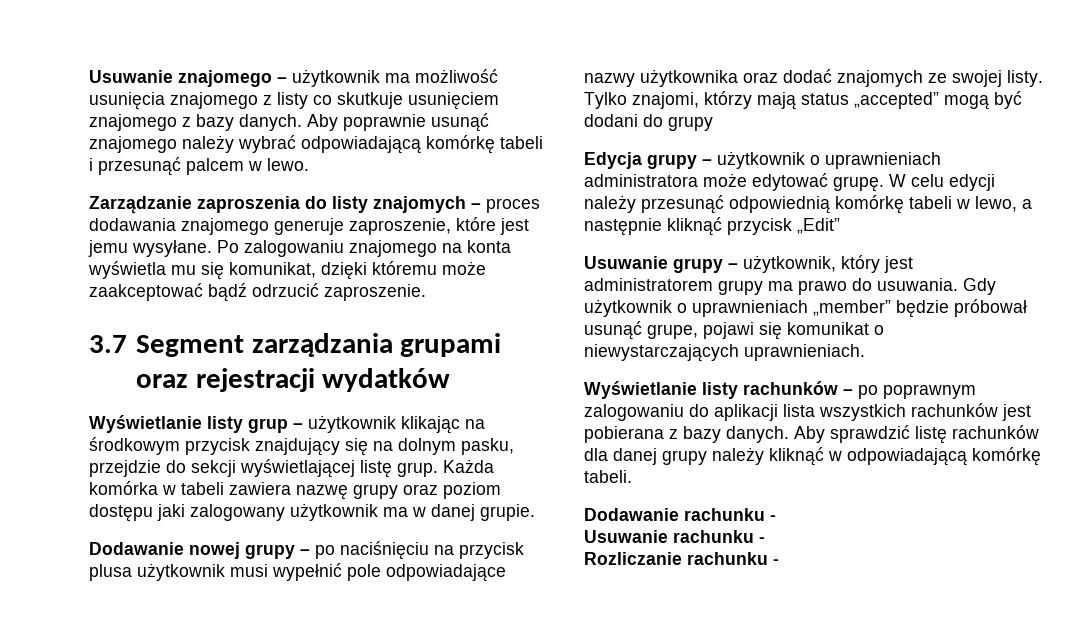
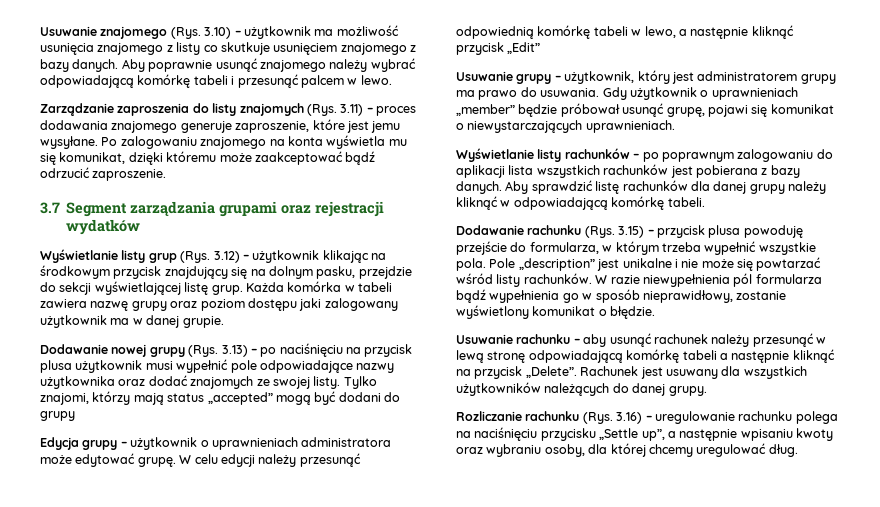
- Usuwanie znajomego – użytkownik ma możliwość usunięcia znajomego z listy co skutkuje usunięciem znajomego z bazy danych.
+ Usuwanie znajomego (Rys. 3.10) – użytkownik ma możliwość usunięcia znajomego z listy co skutkuje usunięciem znajomego z bazy danych.
- Zarządzanie zaproszenia do listy znajomych – proces dodawania znajomego generuje zaproszenie, które jest jemu wysyłane.
+ Zarządzanie zaproszenia do listy znajomych (Rys. 3.11) – proces dodawania znajomego generuje zaproszenie, które jest jemu wysyłane.
- Wyświetlanie listy grup – użytkownik klikając na środkowym przycisk znajdujący się na dolnym pasku, przejdzie do sekcji wyświetlającej listę grup.
+ Wyświetlanie listy grup (Rys. 3.12) – użytkownik klikając na środkowym przycisk znajdujący się na dolnym pasku, przejdzie do sekcji wyświetlającej listę grup.
- Dodawanie nowej grupy – po naciśnięciu na przycisk plusa użytkownik musi wypełnić pole odpowiadające nazwy użytkownika oraz dodać znajomych ze swojej listy.
+ Dodawanie nowej grupy (Rys. 3.13) – po naciśnięciu na przycisk plusa użytkownik musi wypełnić pole odpowiadające nazwy użytkownika oraz dodać znajomych ze swojej listy.
- Gdy użytkownik o uprawnieniach „member” będzie próbował usunąć grupe, pojawi się komunikat o niewystarczających uprawnieniach.
+ Gdy użytkownik o uprawnieniach „member” będzie próbował usunąć grupę, pojawi się komunikat o niewystarczających uprawnieniach.
- Dodawanie rachunku -
- Usuwanie rachunku -
- Rozliczanie rachunku -
+ Dodawanie rachunku (Rys. 3.15) – przycisk plusa powoduję przejście do formularza, w którym trzeba wypełnić wszystkie pola. Pole „description” jest unikalne i nie może się powtarzać wśród listy rachunków. W razie niewypełnienia pól formularza bądź wypełnienia go w sposób nieprawidłowy, zostanie wyświetlony komunikat o błędzie.
+ Usuwanie rachunku – aby usunąć rachunek należy przesunąć w lewą stronę odpowiadającą komórkę tabeli a następnie kliknąć na przycisk „Delete”. Rachunek jest usuwany dla wszystkich użytkowników należących do danej grupy.
+ Rozliczanie rachunku (Rys. 3.16) – uregulowanie rachunku polega na naciśnięciu przycisku „Settle up”, a następnie wpisaniu kwoty oraz wybraniu osoby, dla której chcemy uregulować dług.

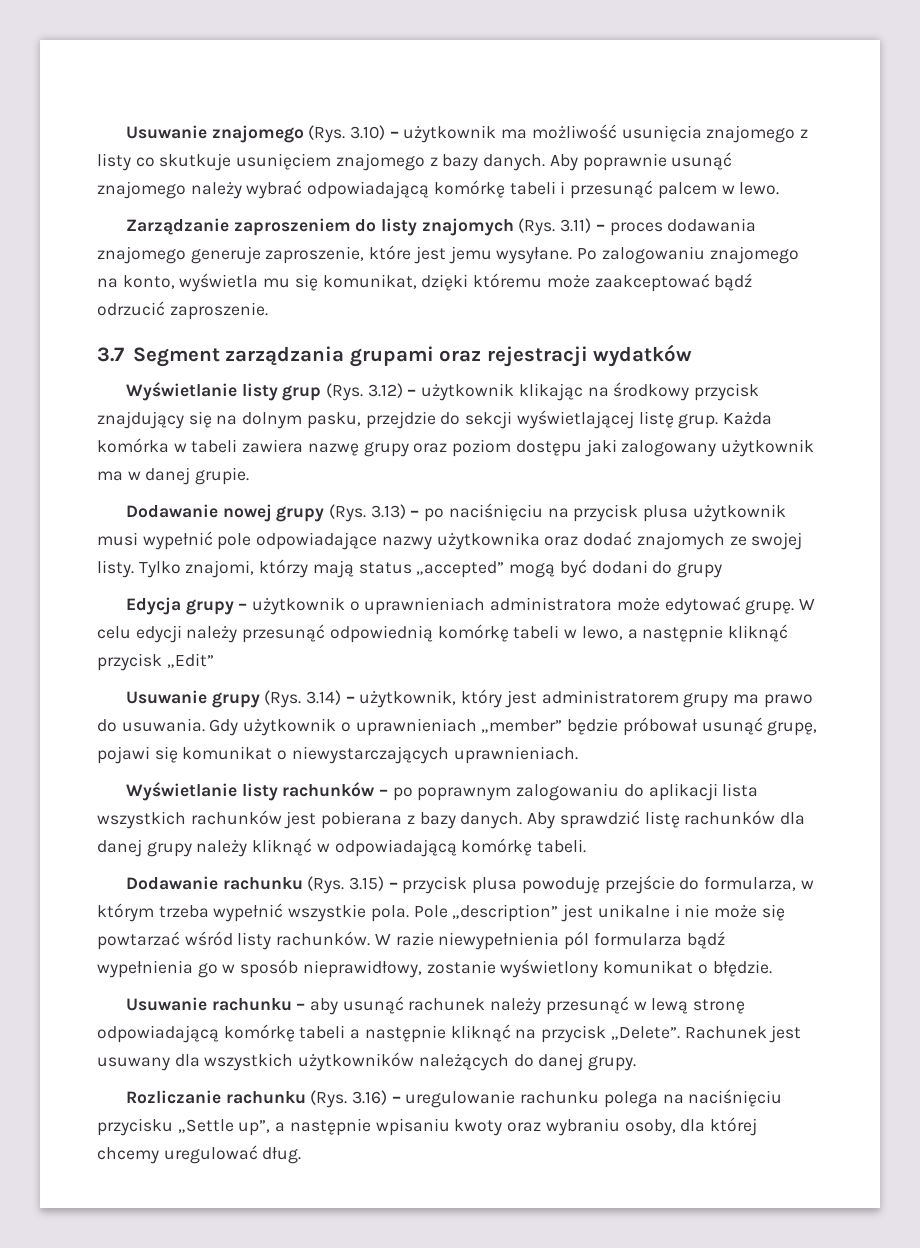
- Zarządzanie zaproszenia do listy znajomych (Rys. 3.11) – proces dodawania znajomego generuje zaproszenie, które jest jemu wysyłane.
+ Zarządzanie zaproszeniem do listy znajomych (Rys. 3.11) – proces dodawania znajomego generuje zaproszenie, które jest jemu wysyłane.
- Po zalogowaniu znajomego na konta wyświetla mu się komunikat, dzięki któremu może zaakceptować bądź odrzucić zaproszenie.
+ Po zalogowaniu znajomego na konto, wyświetla mu się komunikat, dzięki któremu może zaakceptować bądź odrzucić zaproszenie.
- Wyświetlanie listy grup (Rys. 3.12) – użytkownik klikając na środkowym przycisk znajdujący się na dolnym pasku, przejdzie do sekcji wyświetlającej listę grup.
+ Wyświetlanie listy grup (Rys. 3.12) – użytkownik klikając na środkowy przycisk znajdujący się na dolnym pasku, przejdzie do sekcji wyświetlającej listę grup.
- Usuwanie grupy – użytkownik, który jest administratorem grupy ma prawo do usuwania.
+ Usuwanie grupy (Rys. 3.14) – użytkownik, który jest administratorem grupy ma prawo do usuwania.

